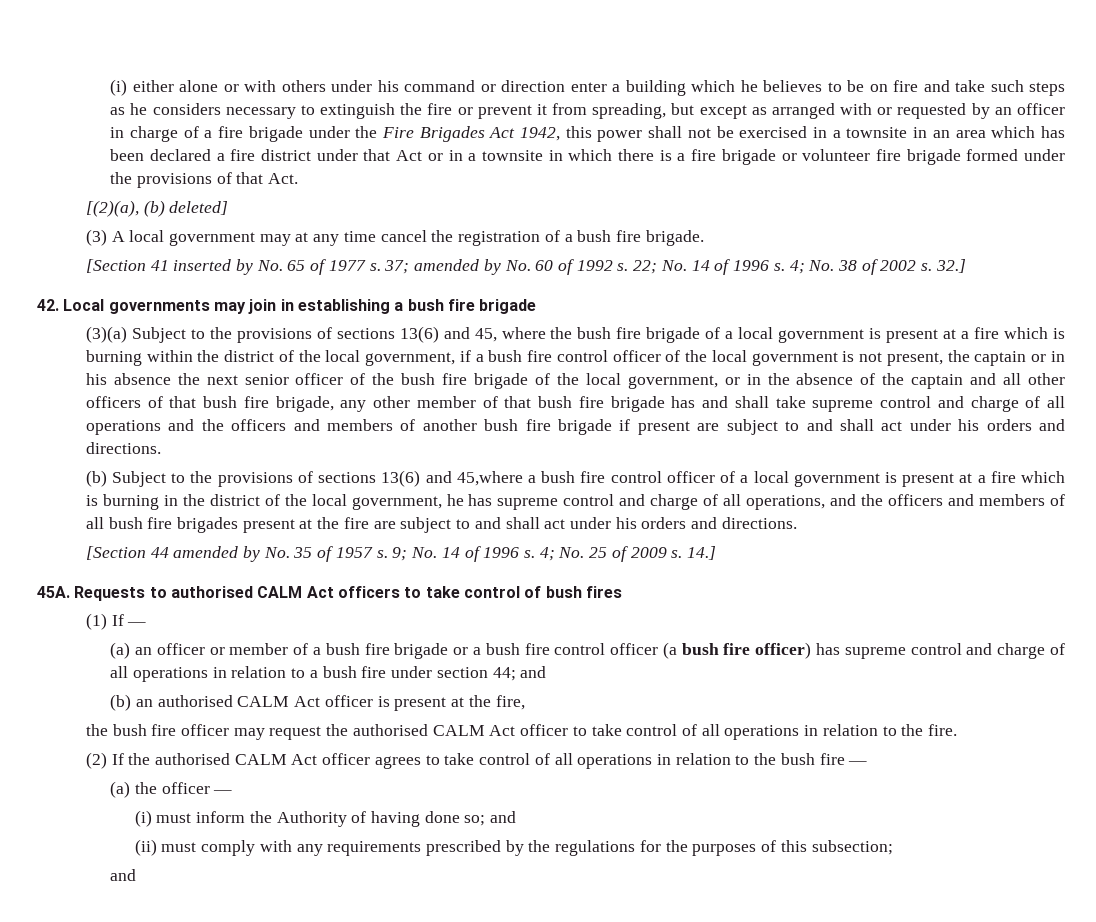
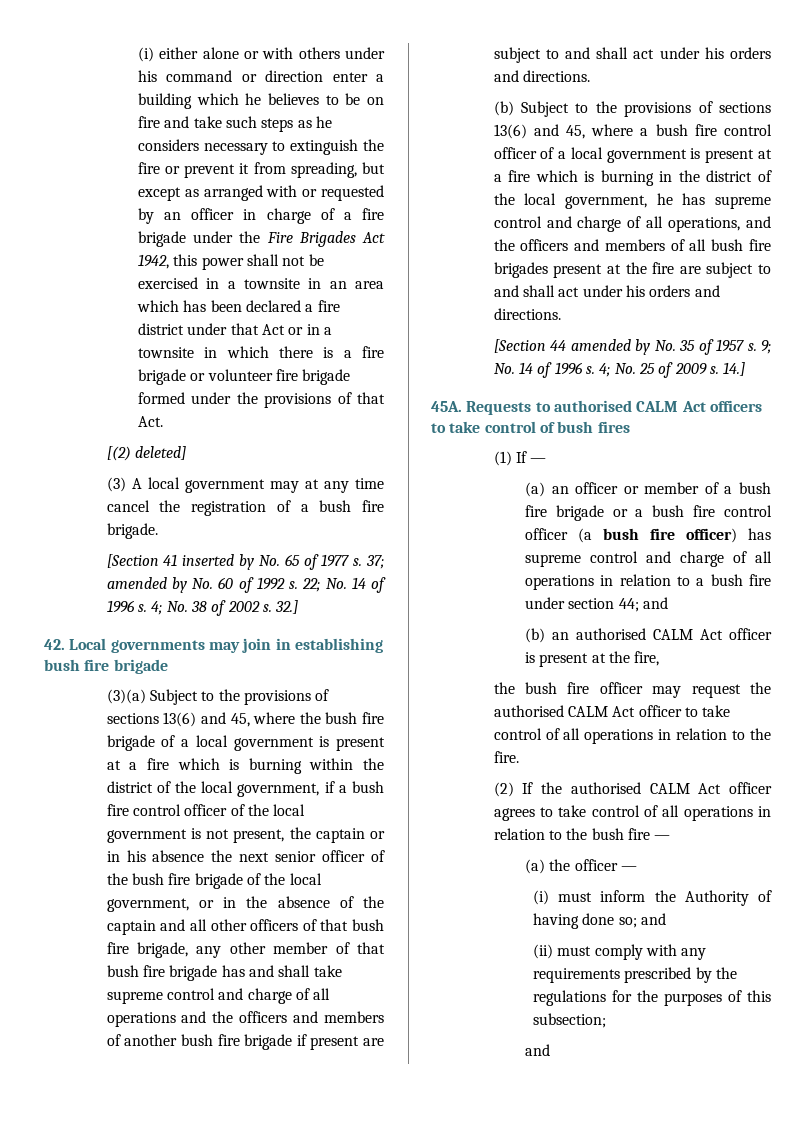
- [(2)(a), (b) deleted]
+ [(2) deleted]
- 42. Local governments may join in establishing a bush fire brigade
+ 42. Local governments may join in establishing bush fire brigade
- (b) Subject to the provisions of sections 13(6) and 45,where a bush fire control officer of a local government is present at a fire which is burning in the district of the local government, he has supreme control and charge of all operations, and the officers and members of all bush fire brigades present at the fire are subject to and shall act under his orders and directions.
+ (b) Subject to the provisions of sections 13(6) and 45, where a bush fire control officer of a local government is present at a fire which is burning in the district of the local government, he has supreme control and charge of all operations, and the officers and members of all bush fire brigades present at the fire are subject to and shall act under his orders and directions.

